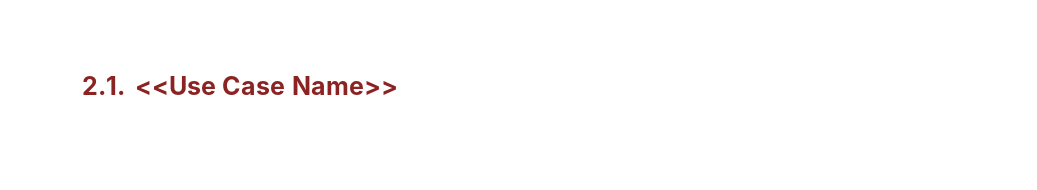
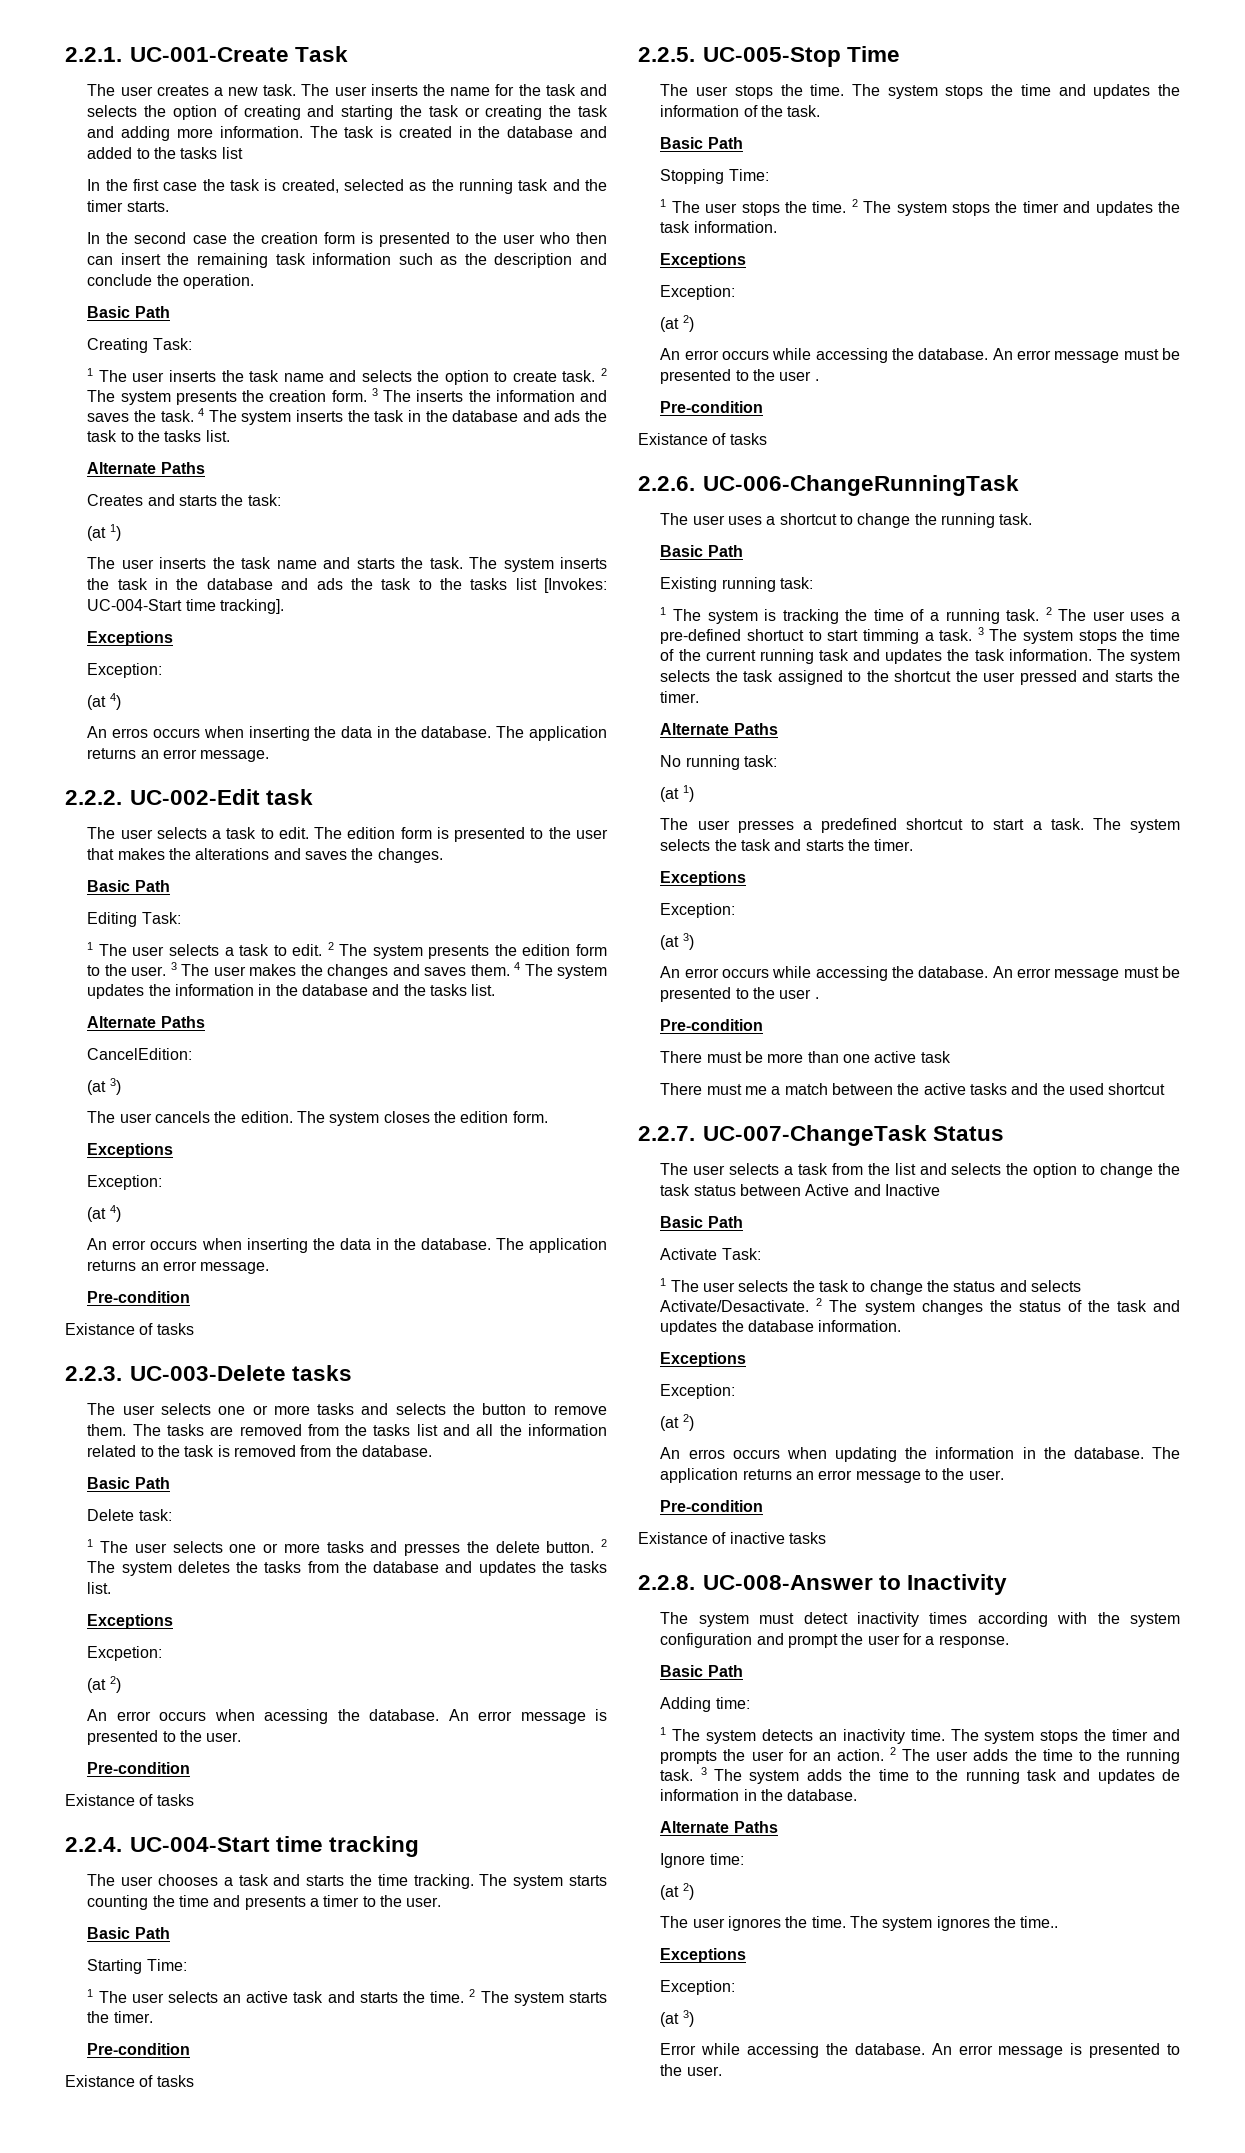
- 2.1. <<Use Case Name>>
+ 2.2.1. UC-001-Create Task
+ The user creates a new task. The user inserts the name for the task and selects the option of creating and starting the task or creating the task and adding more information. The task is created in the database and added to the tasks list
+ In the first case the task is created, selected as the running task and the timer starts.
+ In the second case the creation form is presented to the user who then can insert the remaining task information such as the description and conclude the operation.
+ Basic Path
+ Creating Task:
+ 1 The user inserts the task name and selects the option to create task. 2 The system presents the creation form. 3 The inserts the information and saves the task. 4 The system inserts the task in the database and ads the task to the tasks list.
+ Alternate Paths
+ Creates and starts the task:
+ (at 1)
+ The user inserts the task name and starts the task. The system inserts the task in the database and ads the task to the tasks list [Invokes: UC-004-Start time tracking].
+ Exceptions
+ Exception:
+ (at 4)
+ An erros occurs when inserting the data in the database. The application returns an error message.
+ 2.2.2. UC-002-Edit task
+ The user selects a task to edit. The edition form is presented to the user that makes the alterations and saves the changes.
+ Basic Path
+ Editing Task:
+ 1 The user selects a task to edit. 2 The system presents the edition form to the user. 3 The user makes the changes and saves them. 4 The system updates the information in the database and the tasks list.
+ Alternate Paths
+ CancelEdition:
+ (at 3)
+ The user cancels the edition. The system closes the edition form.
+ Exceptions
+ Exception:
+ (at 4)
+ An error occurs when inserting the data in the database. The application returns an error message.
+ Pre-condition
+ Existance of tasks
+ 2.2.3. UC-003-Delete tasks
+ The user selects one or more tasks and selects the button to remove them. The tasks are removed from the tasks list and all the information related to the task is removed from the database.
+ Basic Path
+ Delete task:
+ 1 The user selects one or more tasks and presses the delete button. 2 The system deletes the tasks from the database and updates the tasks list.
+ Exceptions
+ Excpetion:
+ (at 2)
+ An error occurs when acessing the database. An error message is presented to the user.
+ Pre-condition
+ Existance of tasks
+ 2.2.4. UC-004-Start time tracking
+ The user chooses a task and starts the time tracking. The system starts counting the time and presents a timer to the user.
+ Basic Path
+ Starting Time:
+ 1 The user selects an active task and starts the time. 2 The system starts the timer.
+ Pre-condition
+ Existance of tasks
+ 2.2.5. UC-005-Stop Time
+ The user stops the time. The system stops the time and updates the information of the task.
+ Basic Path
+ Stopping Time:
+ 1 The user stops the time. 2 The system stops the timer and updates the task information.
+ Exceptions
+ Exception:
+ (at 2)
+ An error occurs while accessing the database. An error message must be presented to the user .
+ Pre-condition
+ Existance of tasks
+ 2.2.6. UC-006-ChangeRunningTask
+ The user uses a shortcut to change the running task.
+ Basic Path
+ Existing running task:
+ 1 The system is tracking the time of a running task. 2 The user uses a pre-defined shortuct to start timming a task. 3 The system stops the time of the current running task and updates the task information. The system selects the task assigned to the shortcut the user pressed and starts the timer.
+ Alternate Paths
+ No running task:
+ (at 1)
+ The user presses a predefined shortcut to start a task. The system selects the task and starts the timer.
+ Exceptions
+ Exception:
+ (at 3)
+ An error occurs while accessing the database. An error message must be presented to the user .
+ Pre-condition
+ There must be more than one active task
+ There must me a match between the active tasks and the used shortcut
+ 2.2.7. UC-007-ChangeTask Status
+ The user selects a task from the list and selects the option to change the task status between Active and Inactive
+ Basic Path
+ Activate Task:
+ 1 The user selects the task to change the status and selects Activate/Desactivate. 2 The system changes the status of the task and updates the database information.
+ Exceptions
+ Exception:
+ (at 2)
+ An erros occurs when updating the information in the database. The application returns an error message to the user.
+ Pre-condition
+ Existance of inactive tasks
+ 2.2.8. UC-008-Answer to Inactivity
+ The system must detect inactivity times according with the system configuration and prompt the user for a response.
+ Basic Path
+ Adding time:
+ 1 The system detects an inactivity time. The system stops the timer and prompts the user for an action. 2 The user adds the time to the running task. 3 The system adds the time to the running task and updates de information in the database.
+ Alternate Paths
+ Ignore time:
+ (at 2)
+ The user ignores the time. The system ignores the time..
+ Exceptions
+ Exception:
+ (at 3)
+ Error while accessing the database. An error message is presented to the user.

